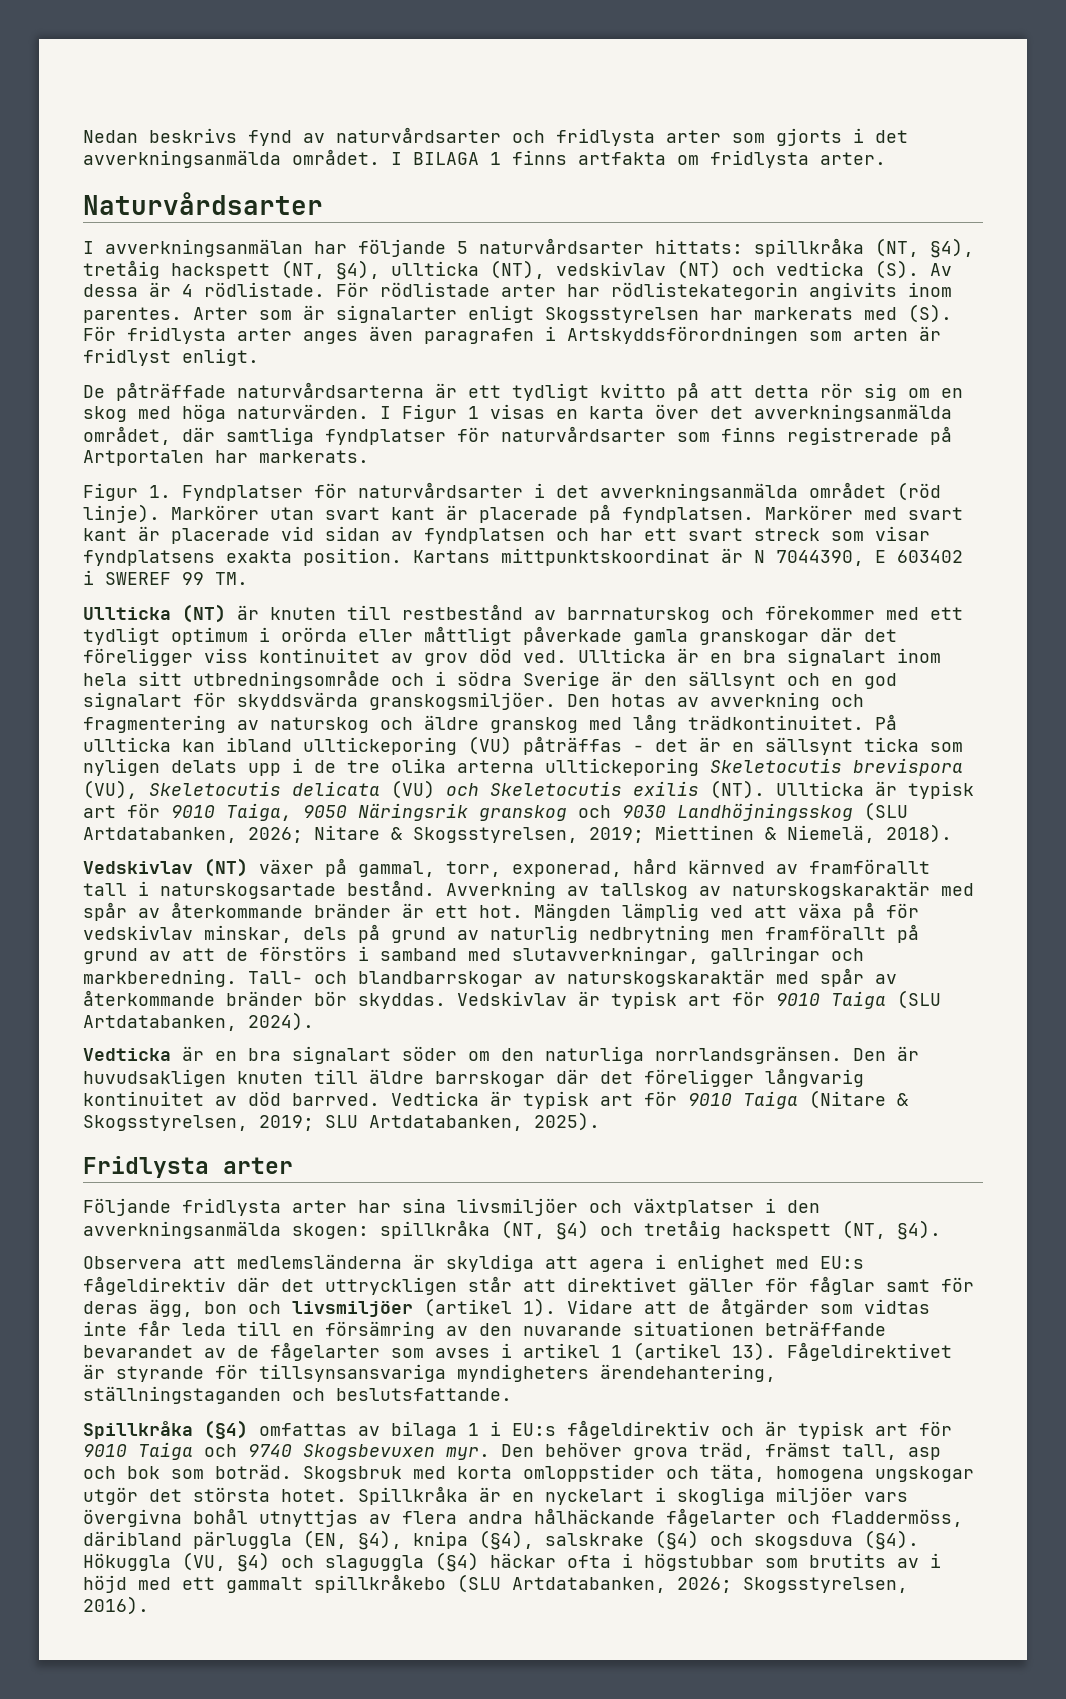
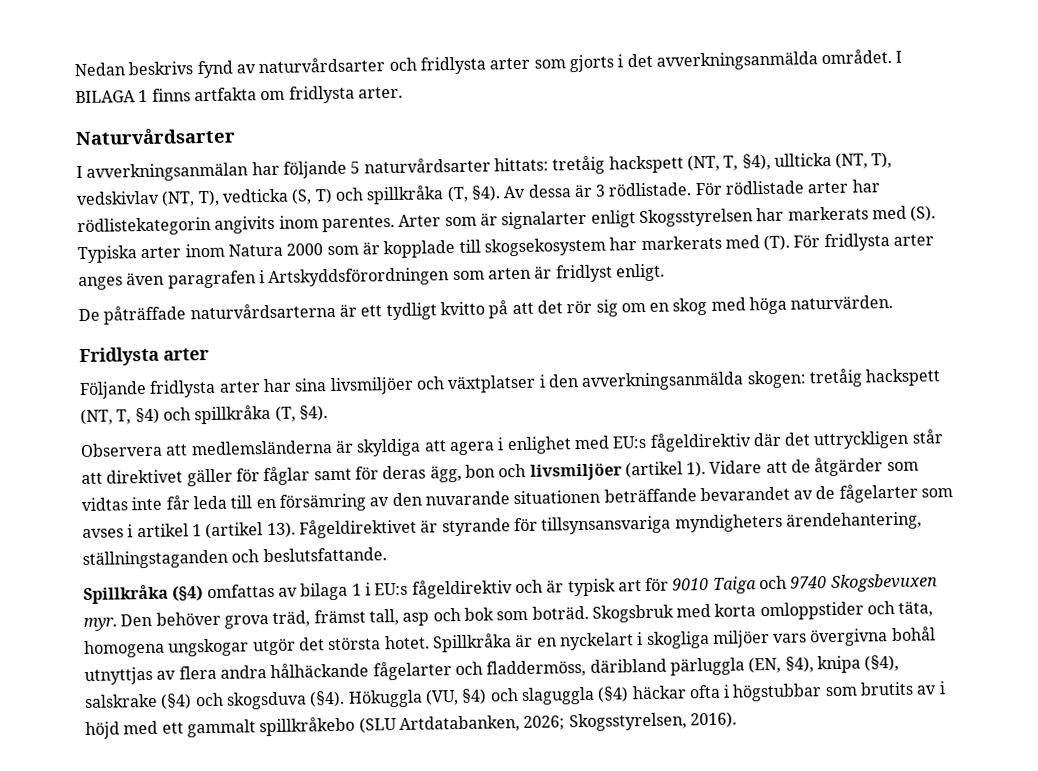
- I avverkningsanmälan har följande 5 naturvårdsarter hittats: spillkråka (NT, §4), tretåig hackspett (NT, §4), ullticka (NT), vedskivlav (NT) och vedticka (S). Av dessa är 4 rödlistade.
+ I avverkningsanmälan har följande 5 naturvårdsarter hittats: tretåig hackspett (NT, T, §4), ullticka (NT, T), vedskivlav (NT, T), vedticka (S, T) och spillkråka (T, §4). Av dessa är 3 rödlistade.
- Arter som är signalarter enligt Skogsstyrelsen har markerats med (S). För fridlysta arter anges även paragrafen i Artskyddsförordningen som arten är fridlyst enligt.
+ Arter som är signalarter enligt Skogsstyrelsen har markerats med (S). Typiska arter inom Natura 2000 som är kopplade till skogsekosystem har markerats med (T). För fridlysta arter anges även paragrafen i Artskyddsförordningen som arten är fridlyst enligt.
- De påträffade naturvårdsarterna är ett tydligt kvitto på att detta rör sig om en skog med höga naturvärden. I Figur 1 visas en karta över det avverkningsanmälda området, där samtliga fyndplatser för naturvårdsarter som finns registrerade på Artportalen har markerats.
- Figur 1. Fyndplatser för naturvårdsarter i det avverkningsanmälda området (röd linje). Markörer utan svart kant är placerade på fyndplatsen. Markörer med svart kant är placerade vid sidan av fyndplatsen och har ett svart streck som visar fyndplatsens exakta position. Kartans mittpunktskoordinat är N 7044390, E 603402 i SWEREF 99 TM.
- Ullticka (NT) är knuten till restbestånd av barrnaturskog och förekommer med ett tydligt optimum i orörda eller måttligt påverkade gamla granskogar där det föreligger viss kontinuitet av grov död ved. Ullticka är en bra signalart inom hela sitt utbredningsområde och i södra Sverige är den sällsynt och en god signalart för skyddsvärda granskogsmiljöer. Den hotas av avverkning och fragmentering av naturskog och äldre granskog med lång trädkontinuitet. På ullticka kan ibland ulltickeporing (VU) påträffas - det är en sällsynt ticka som nyligen delats upp i de tre olika arterna ulltickeporing Skeletocutis brevispora (VU), Skeletocutis delicata (VU) och Skeletocutis exilis (NT). Ullticka är typisk art för 9010 Taiga, 9050 Näringsrik granskog och 9030 Landhöjningsskog (SLU Artdatabanken, 2026; Nitare & Skogsstyrelsen, 2019; Miettinen & Niemelä, 2018).
- Vedskivlav (NT) växer på gammal, torr, exponerad, hård kärnved av framförallt tall i naturskogsartade bestånd. Avverkning av tallskog av naturskogskaraktär med spår av återkommande bränder är ett hot. Mängden lämplig ved att växa på för vedskivlav minskar, dels på grund av naturlig nedbrytning men framförallt på grund av att de förstörs i samband med slutavverkningar, gallringar och markberedning. Tall- och blandbarrskogar av naturskogskaraktär med spår av återkommande bränder bör skyddas. Vedskivlav är typisk art för 9010 Taiga (SLU Artdatabanken, 2024).
- Vedticka är en bra signalart söder om den naturliga norrlandsgränsen. Den är huvudsakligen knuten till äldre barrskogar där det föreligger långvarig kontinuitet av död barrved. Vedticka är typisk art för 9010 Taiga (Nitare & Skogsstyrelsen, 2019; SLU Artdatabanken, 2025).
+ De påträffade naturvårdsarterna är ett tydligt kvitto på att det rör sig om en skog med höga naturvärden.
- Följande fridlysta arter har sina livsmiljöer och växtplatser i den avverkningsanmälda skogen: spillkråka (NT, §4) och tretåig hackspett (NT, §4).
+ Följande fridlysta arter har sina livsmiljöer och växtplatser i den avverkningsanmälda skogen: tretåig hackspett (NT, T, §4) och spillkråka (T, §4).

